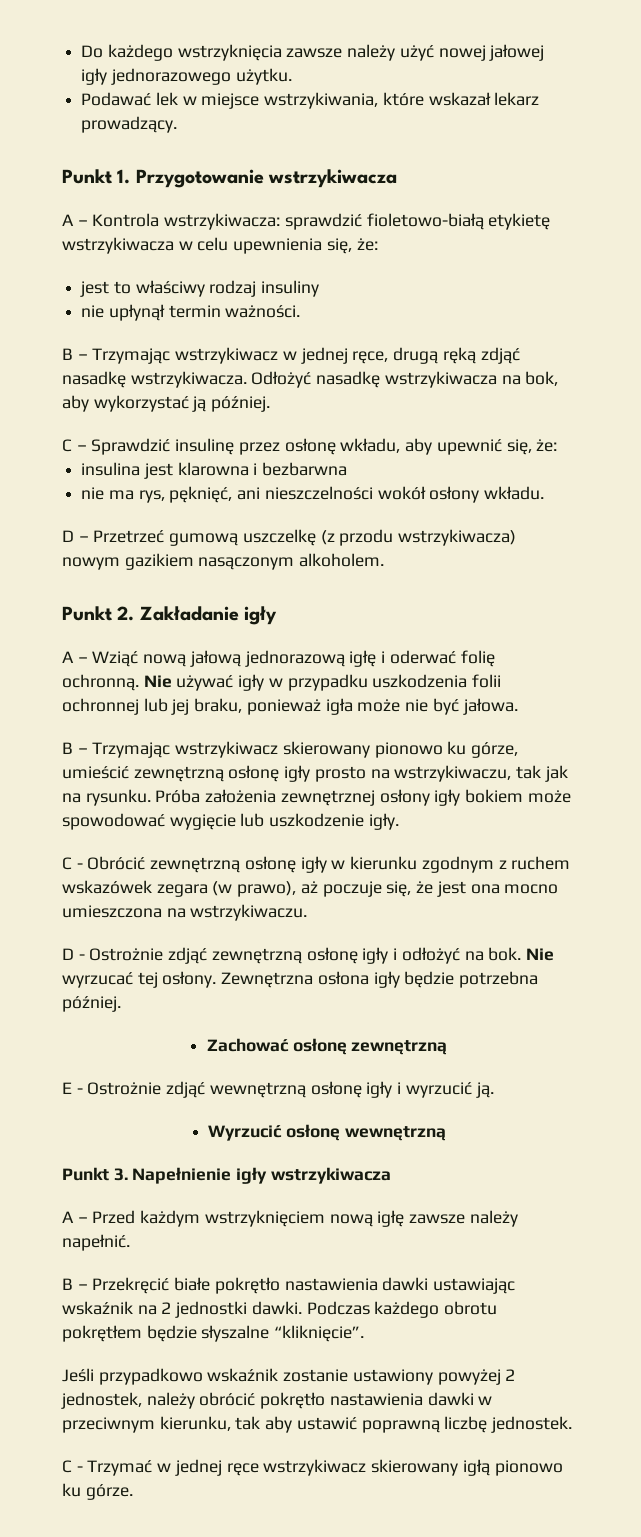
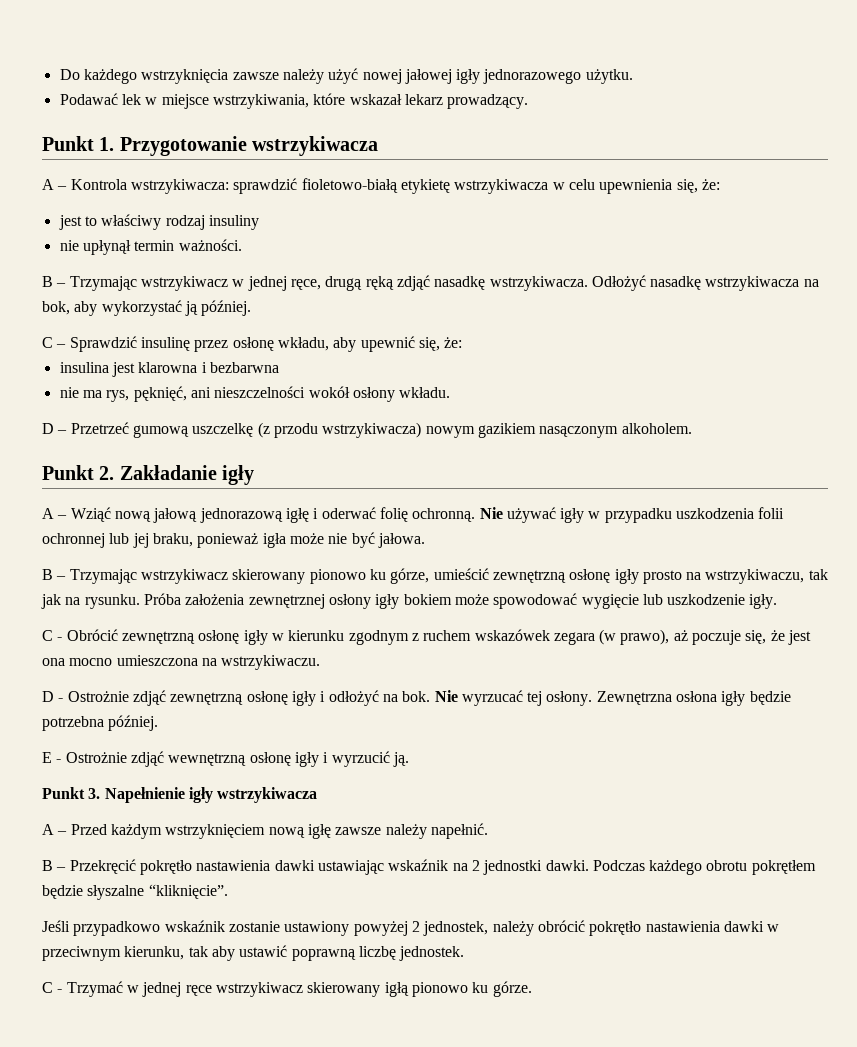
- Zachować osłonę zewnętrzną
- Wyrzucić osłonę wewnętrzną
- B – Przekręcić białe pokrętło nastawienia dawki ustawiając wskaźnik na 2 jednostki dawki.
+ B – Przekręcić pokrętło nastawienia dawki ustawiając wskaźnik na 2 jednostki dawki.

